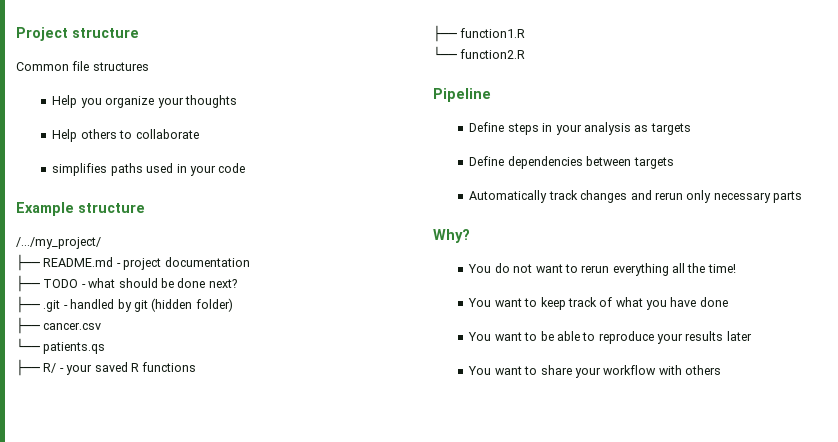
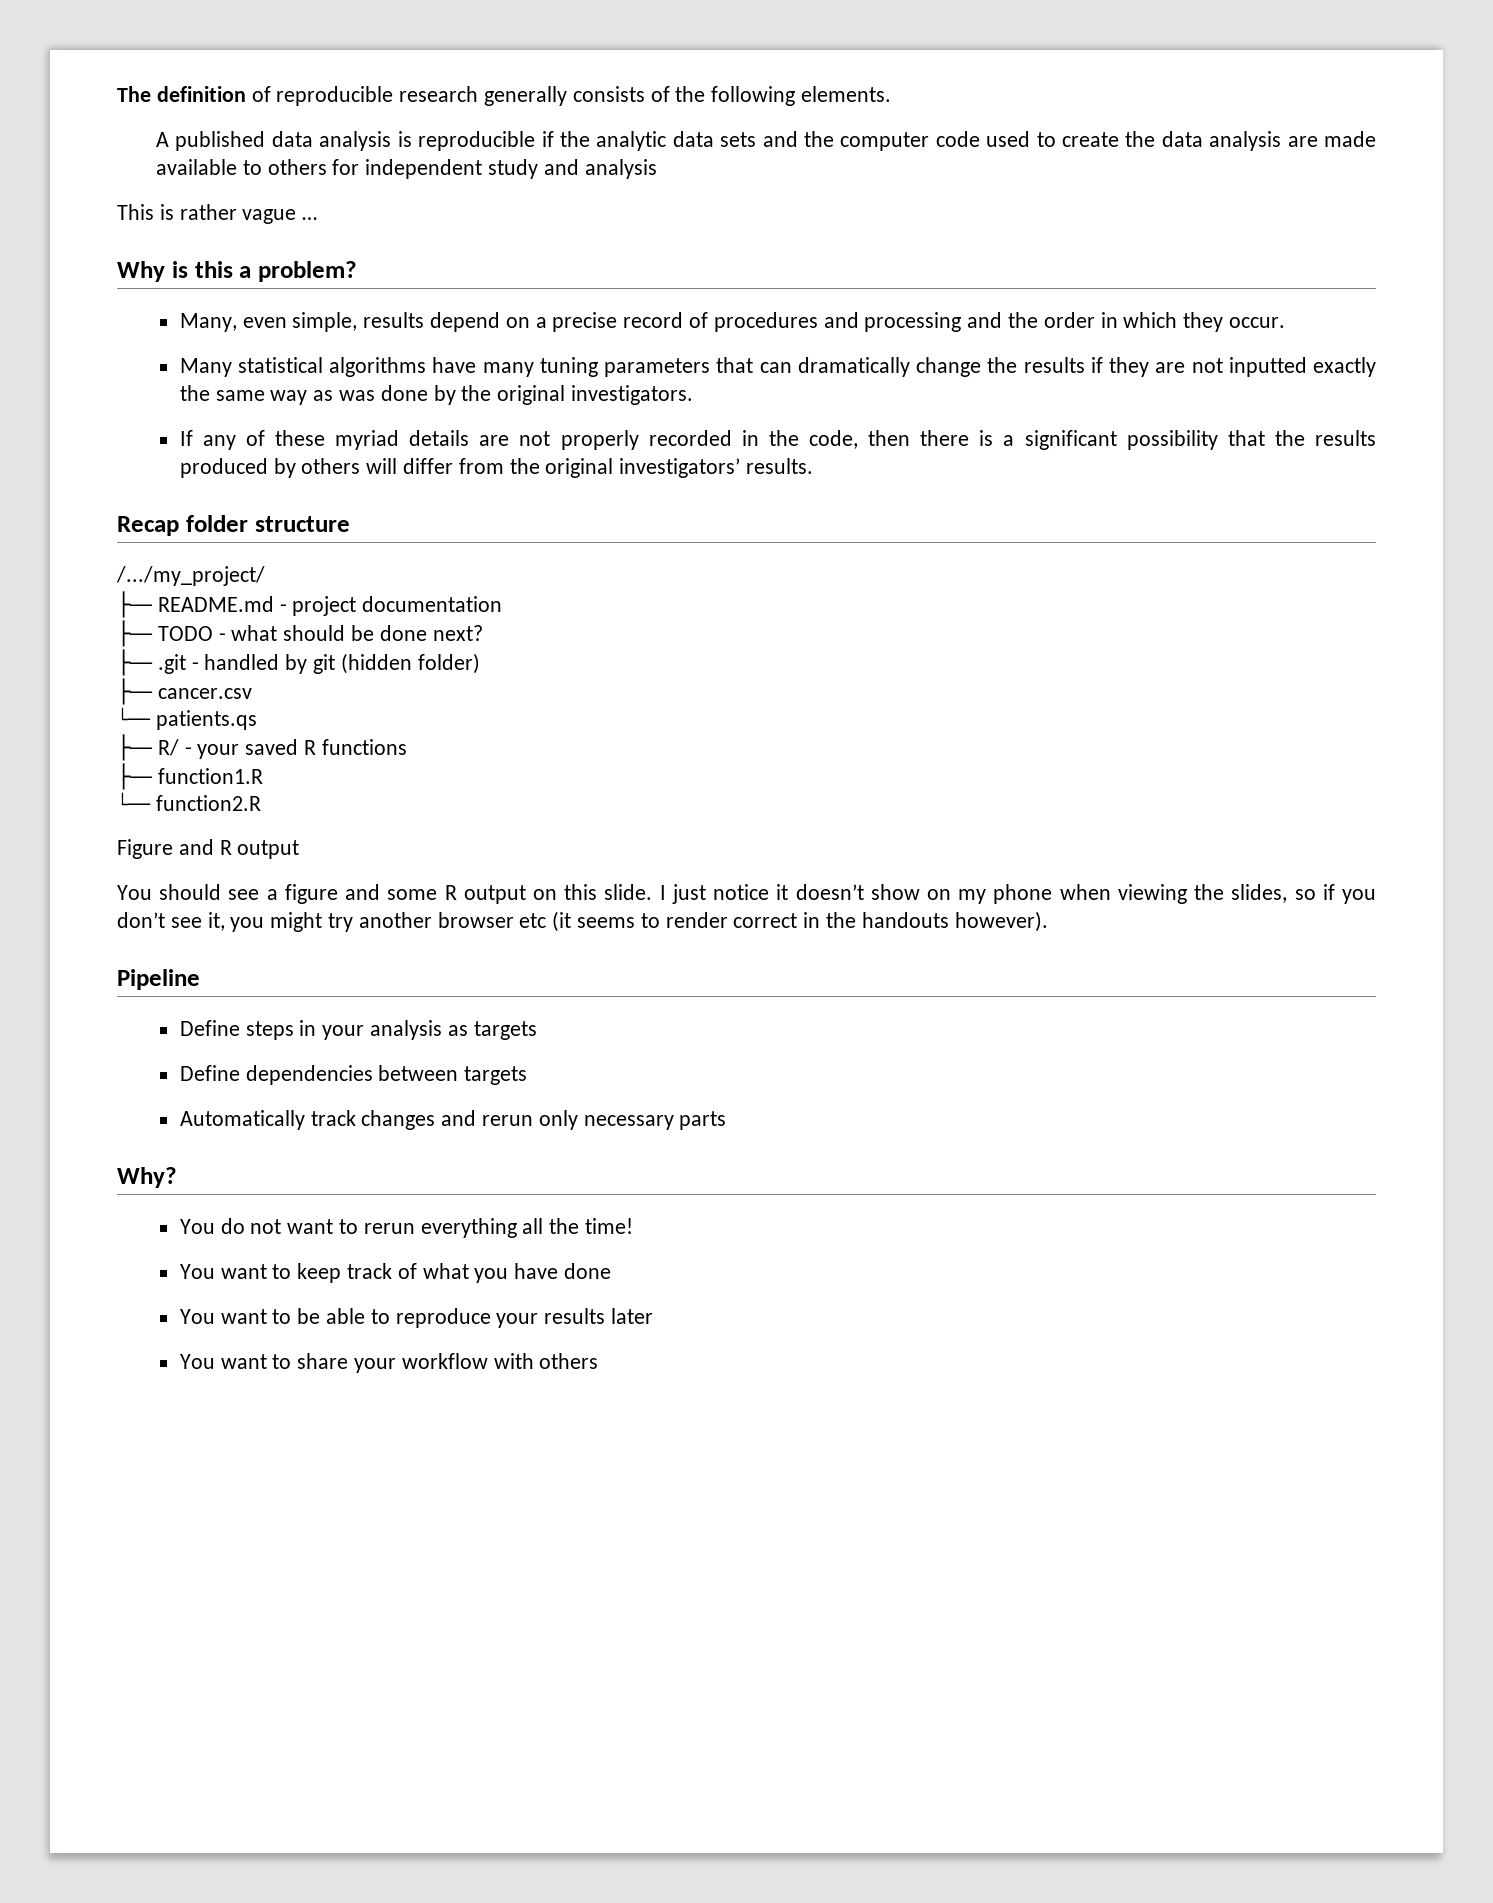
- Project structure
- Common file structures
- Help you organize your thoughts
- Help others to collaborate
- simplifies paths used in your code
- Example structure
+ The definition of reproducible research generally consists of the following elements.
+ A published data analysis is reproducible if the analytic data sets and the computer code used to create the data analysis are made available to others for independent study and analysis
+ This is rather vague …
+ Why is this a problem?
+ Many, even simple, results depend on a precise record of procedures and processing and the order in which they occur.
+ Many statistical algorithms have many tuning parameters that can dramatically change the results if they are not inputted exactly the same way as was done by the original investigators.
+ If any of these myriad details are not properly recorded in the code, then there is a significant possibility that the results produced by others will differ from the original investigators’ results.
+ Recap folder structure
+ Figure and R output
+ You should see a figure and some R output on this slide. I just notice it doesn’t show on my phone when viewing the slides, so if you don’t see it, you might try another browser etc (it seems to render correct in the handouts however).

